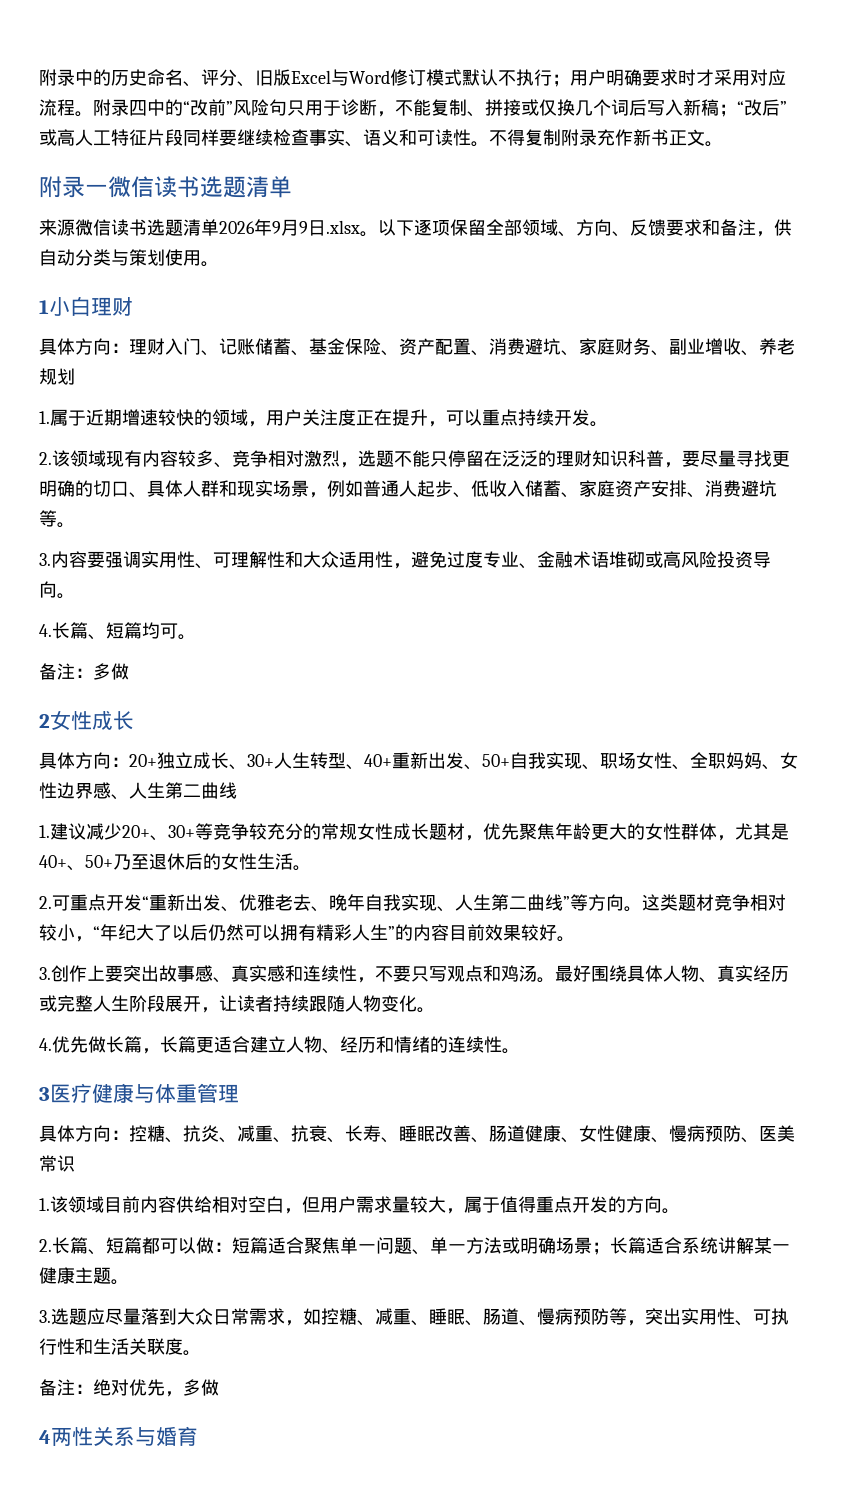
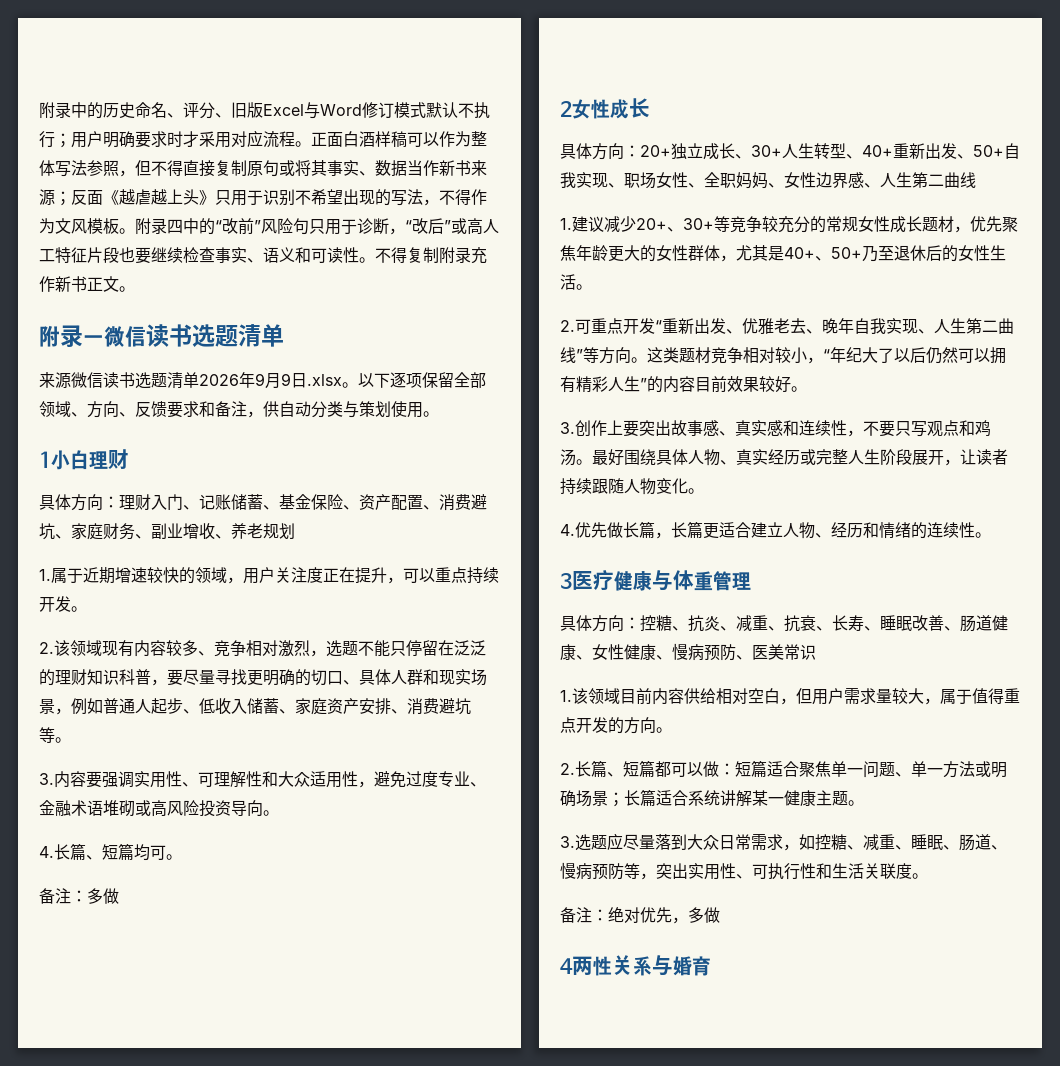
+ 正面白酒样稿可以作为整体写法参照，但不得直接复制原句或将其事实、数据当作新书来源；反面《越虐越上头》只用于识别不希望出现的写法，不得作为文风模板。
- 附录四中的“改前”风险句只用于诊断，不能复制、拼接或仅换几个词后写入新稿；“改后”或高人工特征片段同样要继续检查事实、语义和可读性。
+ 附录四中的“改前”风险句只用于诊断，“改后”或高人工特征片段也要继续检查事实、语义和可读性。

